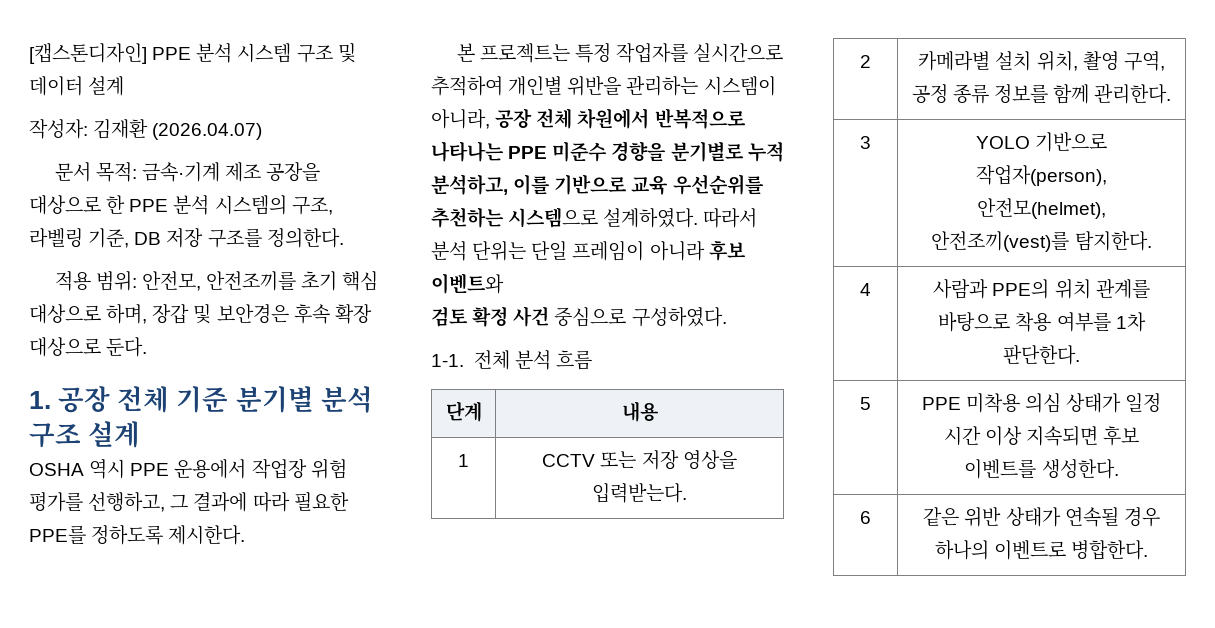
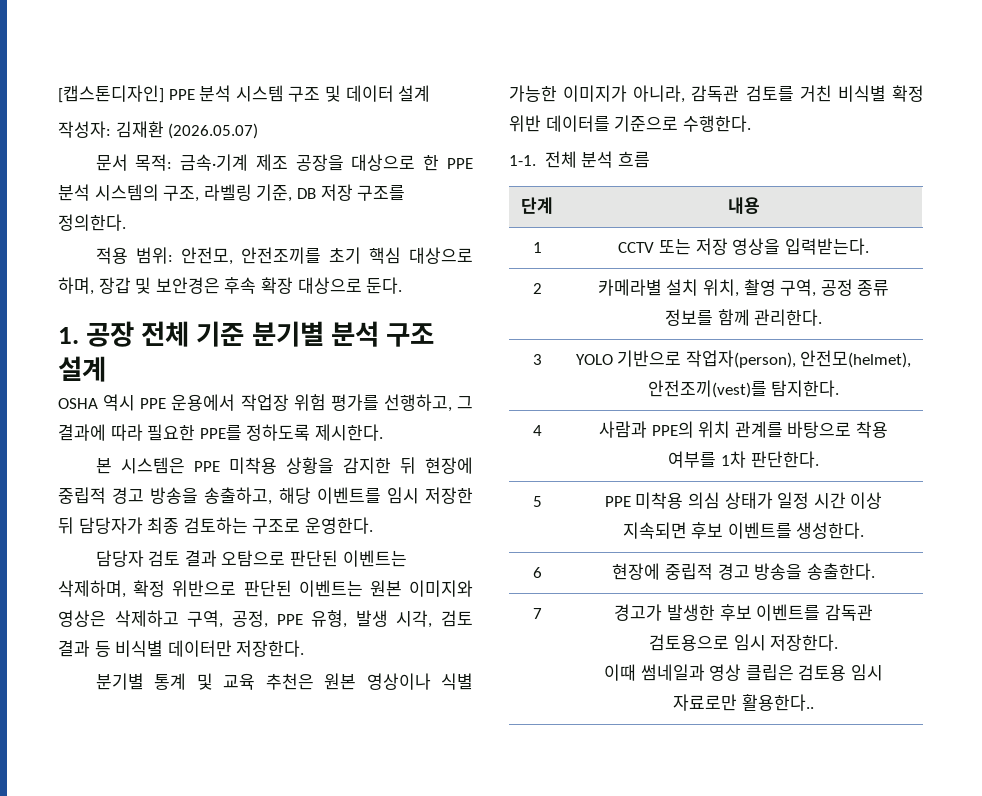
- 작성자: 김재환 (2026.04.07)
+ 작성자: 김재환 (2026.05.07)
- 본 프로젝트는 특정 작업자를 실시간으로 추적하여 개인별 위반을 관리하는 시스템이 아니라, 공장 전체 차원에서 반복적으로 나타나는 PPE 미준수 경향을 분기별로 누적 분석하고, 이를 기반으로 교육 우선순위를 추천하는 시스템으로 설계하였다. 따라서 분석 단위는 단일 프레임이 아니라 후보 이벤트와
- 검토 확정 사건 중심으로 구성하였다.
+ 본 시스템은 PPE 미착용 상황을 감지한 뒤 현장에 중립적 경고 방송을 송출하고, 해당 이벤트를 임시 저장한 뒤 담당자가 최종 검토하는 구조로 운영한다.
+ 담당자 검토 결과 오탐으로 판단된 이벤트는 삭제하며, 확정 위반으로 판단된 이벤트는 원본 이미지와 영상은 삭제하고 구역, 공정, PPE 유형, 발생 시각, 검토 결과 등 비식별 데이터만 저장한다.
+ 분기별 통계 및 교육 추천은 원본 영상이나 식별 가능한 이미지가 아니라, 감독관 검토를 거친 비식별 확정 위반 데이터를 기준으로 수행한다.
- 6 | 같은 위반 상태가 연속될 경우 하나의 이벤트로 병합한다.
+ 6 | 현장에 중립적 경고 방송을 송출한다.
+ 7 | 경고가 발생한 후보 이벤트를 감독관 검토용으로 임시 저장한다.
+ 이때 썸네일과 영상 클립은 검토용 임시 자료로만 활용한다..

